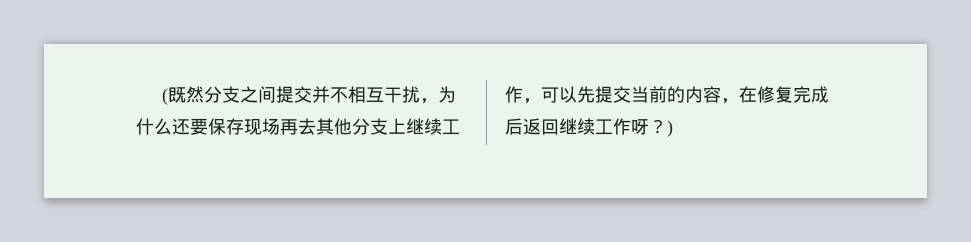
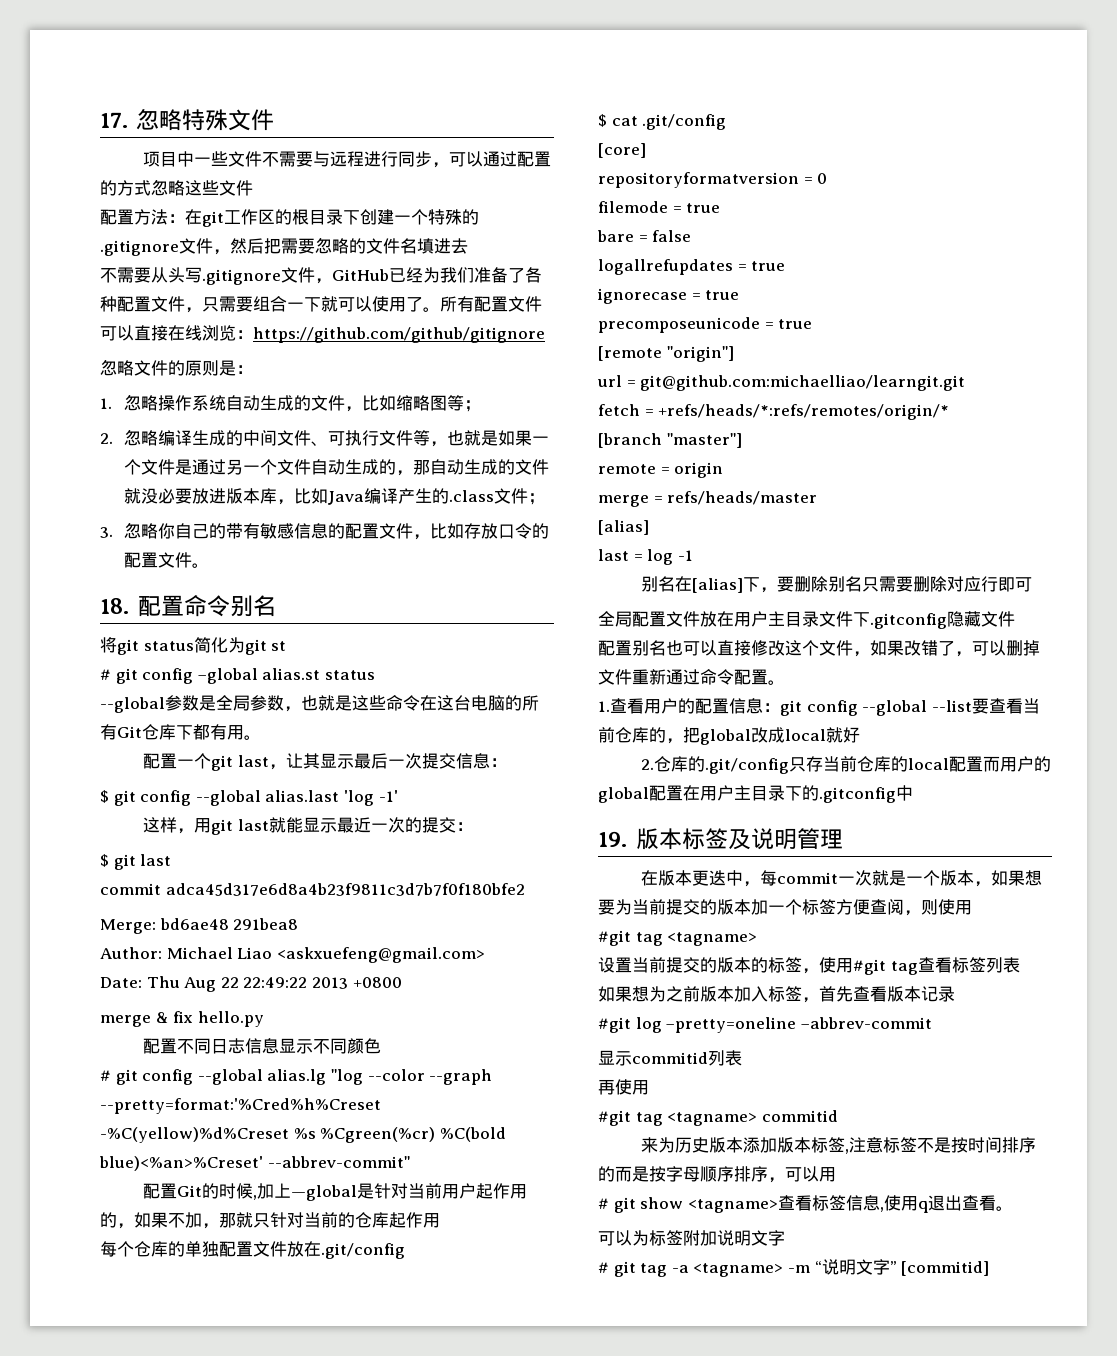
- (既然分支之间提交并不相互干扰，为什么还要保存现场再去其他分支上继续工作，可以先提交当前的内容，在修复完成后返回继续工作呀？)
+ 17.忽略特殊文件
+ 项目中一些文件不需要与远程进行同步，可以通过配置的方式忽略这些文件
+ 配置方法：在git工作区的根目录下创建一个特殊的.gitignore文件，然后把需要忽略的文件名填进去
+ 不需要从头写.gitignore文件，GitHub已经为我们准备了各种配置文件，只需要组合一下就可以使用了。所有配置文件可以直接在线浏览：https://github.com/github/gitignore
+ 忽略文件的原则是：
+ 1.忽略操作系统自动生成的文件，比如缩略图等；
+ 2.忽略编译生成的中间文件、可执行文件等，也就是如果一个文件是通过另一个文件自动生成的，那自动生成的文件就没必要放进版本库，比如Java编译产生的.class文件；
+ 3.忽略你自己的带有敏感信息的配置文件，比如存放口令的配置文件。
+ 18.配置命令别名
+ 将git status简化为git st
+ # git config –global alias.st status
+ --global参数是全局参数，也就是这些命令在这台电脑的所有Git仓库下都有用。
+ 配置一个git last，让其显示最后一次提交信息：
+ $ git config --global alias.last 'log -1'
+ 这样，用git last就能显示最近一次的提交：
+ $ git last
+ commit adca45d317e6d8a4b23f9811c3d7b7f0f180bfe2
+ Merge: bd6ae48 291bea8
+ Author: Michael Liao <askxuefeng@gmail.com>
+ Date: Thu Aug 22 22:49:22 2013 +0800
+ merge & fix hello.py
+ 配置不同日志信息显示不同颜色
+ # git config --global alias.lg "log --color --graph --pretty=format:'%Cred%h%Creset -%C(yellow)%d%Creset %s %Cgreen(%cr) %C(bold blue)<%an>%Creset' --abbrev-commit"
+ 配置Git的时候,加上—global是针对当前用户起作用的，如果不加，那就只针对当前的仓库起作用
+ 每个仓库的单独配置文件放在.git/config
+ $ cat .git/config
+ [core]
+ repositoryformatversion = 0
+ filemode = true
+ bare = false
+ logallrefupdates = true
+ ignorecase = true
+ precomposeunicode = true
+ [remote "origin"]
+ url = git@github.com:michaelliao/learngit.git
+ fetch = +refs/heads/*:refs/remotes/origin/*
+ [branch "master"]
+ remote = origin
+ merge = refs/heads/master
+ [alias]
+ last = log -1
+ 别名在[alias]下，要删除别名只需要删除对应行即可
+ 全局配置文件放在用户主目录文件下.gitconfig隐藏文件
+ 配置别名也可以直接修改这个文件，如果改错了，可以删掉文件重新通过命令配置。
+ 1.查看用户的配置信息：git config --global --list要查看当前仓库的，把global改成local就好
+ 2.仓库的.git/config只存当前仓库的local配置而用户的global配置在用户主目录下的.gitconfig中
+ 19.版本标签及说明管理
+ 在版本更迭中，每commit一次就是一个版本，如果想要为当前提交的版本加一个标签方便查阅，则使用
+ #git tag <tagname>
+ 设置当前提交的版本的标签，使用#git tag查看标签列表
+ 如果想为之前版本加入标签，首先查看版本记录
+ #git log –pretty=oneline –abbrev-commit
+ 显示commitid列表
+ 再使用
+ #git tag <tagname> commitid
+ 来为历史版本添加版本标签,注意标签不是按时间排序的而是按字母顺序排序，可以用
+ # git show <tagname>查看标签信息,使用q退出查看。
+ 可以为标签附加说明文字
+ # git tag -a <tagname> -m “说明文字” [commitid]

